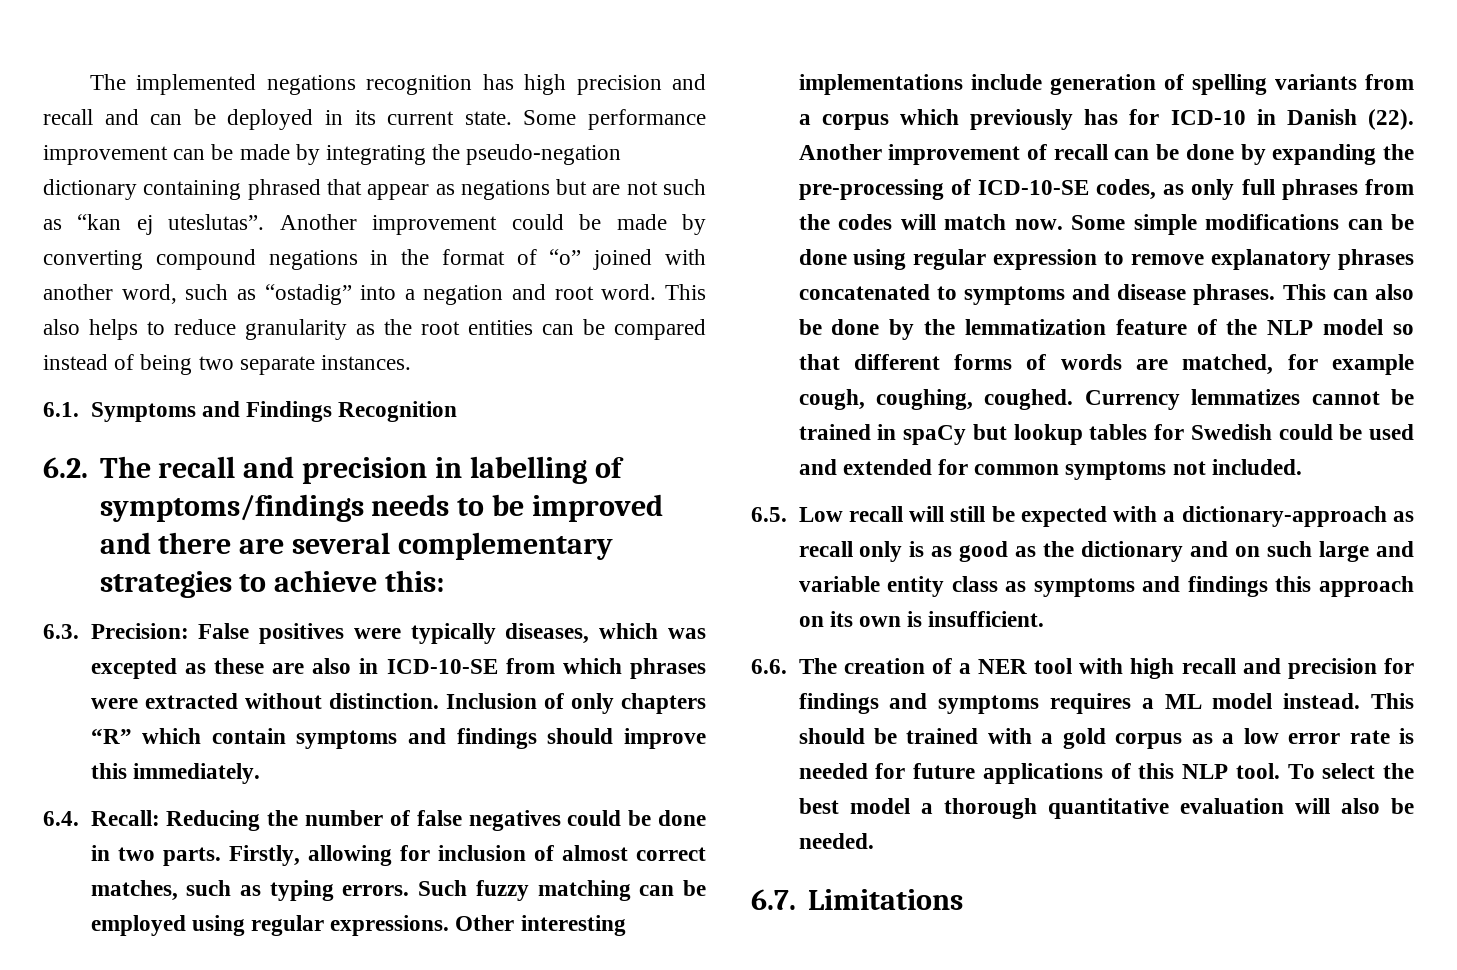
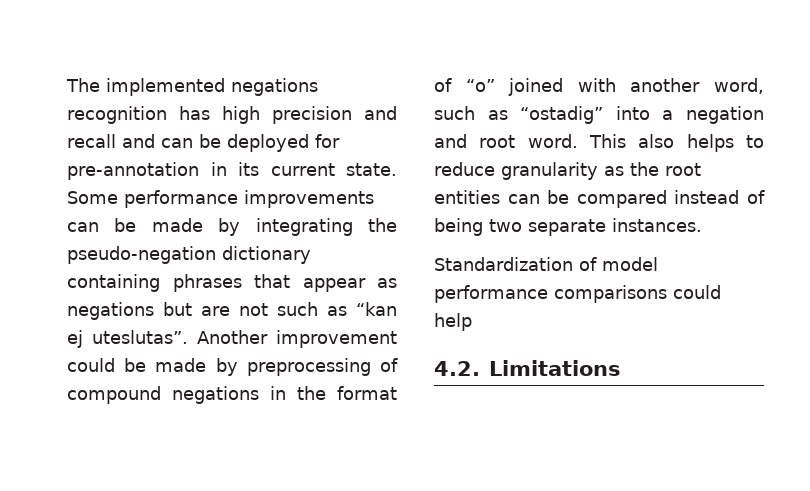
- The implemented negations recognition has high precision and recall and can be deployed in its current state.
+ The implemented negations recognition has high precision and recall and can be deployed for pre-annotation in its current state.
- Some performance improvement can be made by integrating the pseudo-negation dictionary containing phrased that appear as negations but are not such as “kan ej uteslutas”.
+ Some performance improvements can be made by integrating the pseudo-negation dictionary containing phrases that appear as negations but are not such as “kan ej uteslutas”.
- Another improvement could be made by converting compound negations in the format of “o” joined with another word, such as “ostadig” into a negation and root word.
+ Another improvement could be made by preprocessing of compound negations in the format of “o” joined with another word, such as “ostadig” into a negation and root word.
- 6.1. Symptoms and Findings Recognition
- 6.2. The recall and precision in labelling of symptoms/findings needs to be improved and there are several complementary strategies to achieve this:
- 6.3. Precision: False positives were typically diseases, which was excepted as these are also in ICD-10-SE from which phrases were extracted without distinction. Inclusion of only chapters “R” which contain symptoms and findings should improve this immediately.
- 6.4. Recall: Reducing the number of false negatives could be done in two parts. Firstly, allowing for inclusion of almost correct matches, such as typing errors. Such fuzzy matching can be employed using regular expressions. Other interesting implementations include generation of spelling variants from a corpus which previously has for ICD-10 in Danish (22). Another improvement of recall can be done by expanding the pre-processing of ICD-10-SE codes, as only full phrases from the codes will match now. Some simple modifications can be done using regular expression to remove explanatory phrases concatenated to symptoms and disease phrases. This can also be done by the lemmatization feature of the NLP model so that different forms of words are matched, for example cough, coughing, coughed. Currency lemmatizes cannot be trained in spaCy but lookup tables for Swedish could be used and extended for common symptoms not included.
- 6.5. Low recall will still be expected with a dictionary-approach as recall only is as good as the dictionary and on such large and variable entity class as symptoms and findings this approach on its own is insufficient.
- 6.6. The creation of a NER tool with high recall and precision for findings and symptoms requires a ML model instead. This should be trained with a gold corpus as a low error rate is needed for future applications of this NLP tool. To select the best model a thorough quantitative evaluation will also be needed.
- 6.7. Limitations
+ Standardization of model performance comparisons could help
+ 4.2. Limitations

